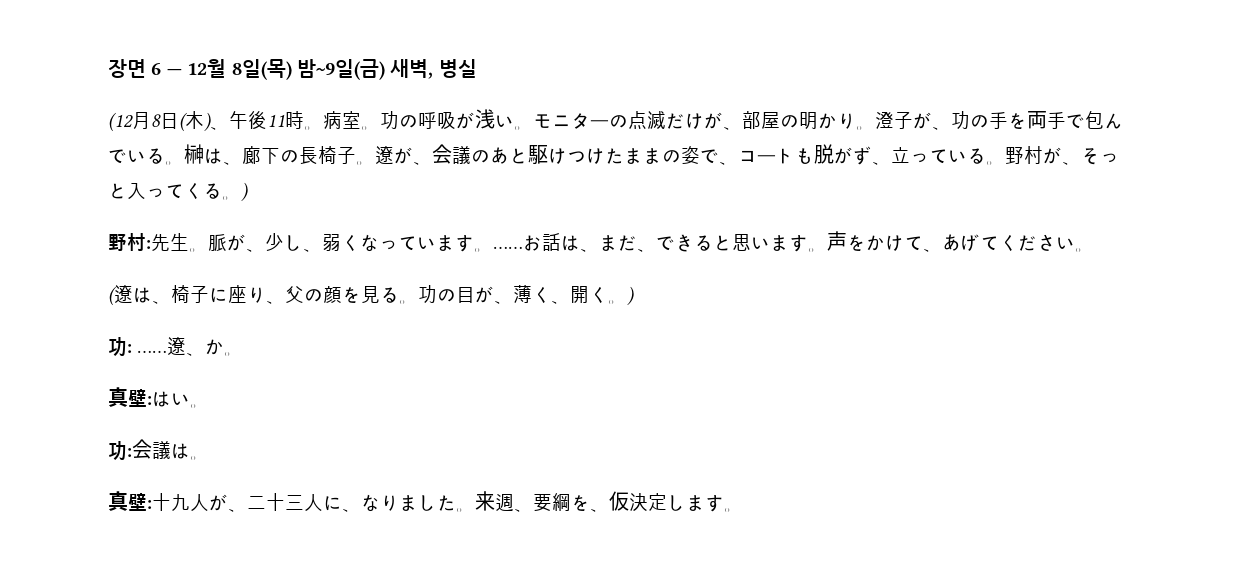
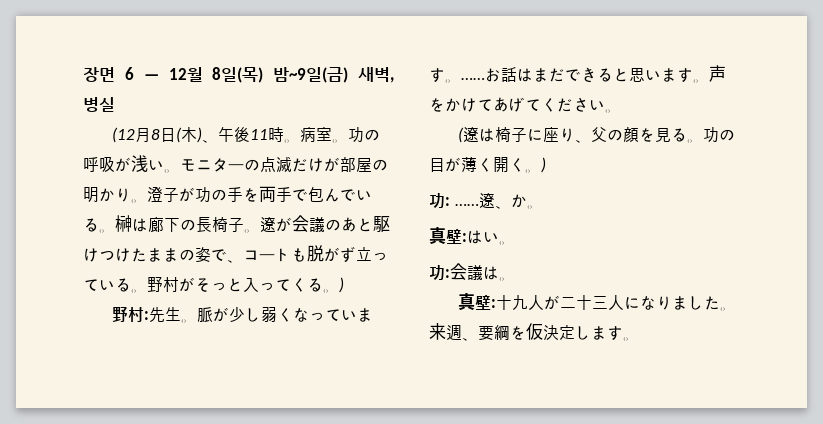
- モニターの点滅だけが、部屋の明かり。
+ モニターの点滅だけが部屋の明かり。
- 澄子が、功の手を両手で包んでいる。
+ 澄子が功の手を両手で包んでいる。
- 榊は、廊下の長椅子。
+ 榊は廊下の長椅子。
- 遼が、会議のあと駆けつけたままの姿で、コートも脱がず、立っている。
+ 遼が会議のあと駆けつけたままの姿で、コートも脱がず立っている。
- 野村が、そっと入ってくる。)
+ 野村がそっと入ってくる。)
- 脈が、少し、弱くなっています。
+ 脈が少し弱くなっています。
- お話は、まだ、できると思います。
+ お話はまだできると思います。
- 声をかけて、あげてください。
+ 声をかけてあげてください。
- (遼は、椅子に座り、父の顔を見る。
+ (遼は椅子に座り、父の顔を見る。
- 功の目が、薄く、開く。)
+ 功の目が薄く開く。)
- 真壁:十九人が、二十三人に、なりました。
+ 真壁:十九人が二十三人になりました。
- 来週、要綱を、仮決定します。
+ 来週、要綱を仮決定します。

